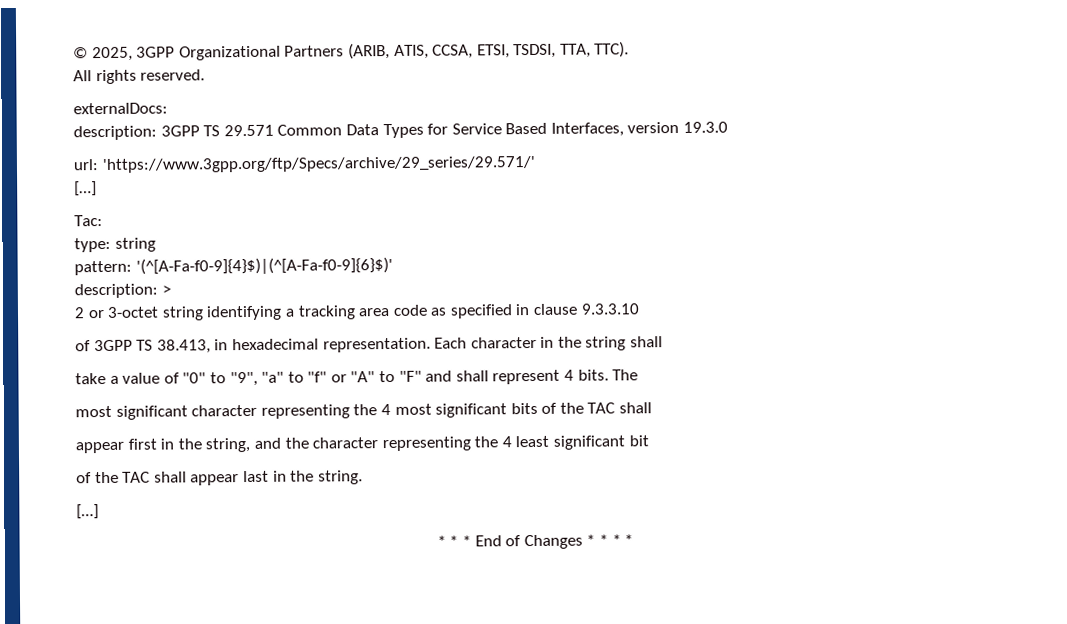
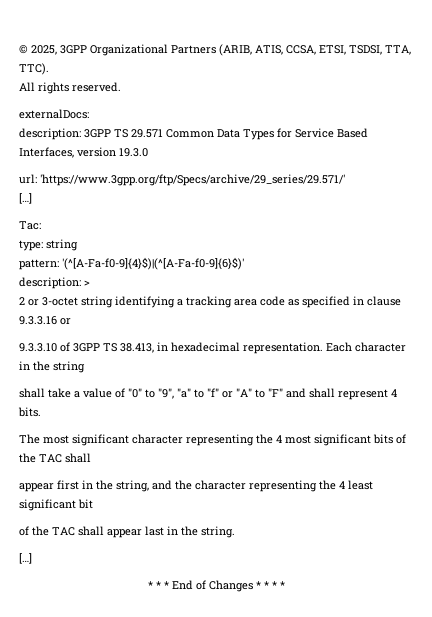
- 2 or 3-octet string identifying a tracking area code as specified in clause 9.3.3.10
- of 3GPP TS 38.413, in hexadecimal representation.
+ 2 or 3-octet string identifying a tracking area code as specified in clause 9.3.3.16 or
+ 9.3.3.10 of 3GPP TS 38.413, in hexadecimal representation.
- Each character in the string shall
- take a value of "0" to "9", "a" to "f" or "A" to "F" and shall represent 4 bits. The
- most significant character representing the 4 most significant bits of the TAC shall
+ Each character in the string
+ shall take a value of "0" to "9", "a" to "f" or "A" to "F" and shall represent 4 bits.
+ The most significant character representing the 4 most significant bits of the TAC shall

